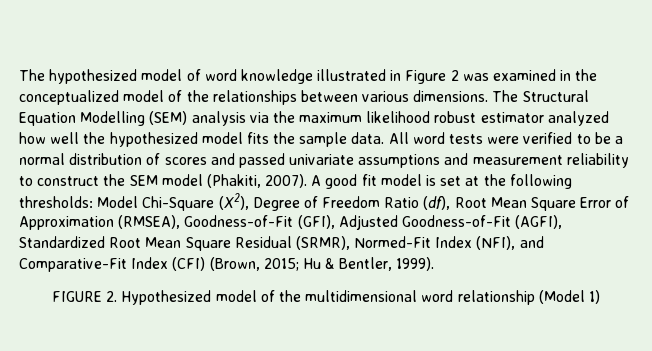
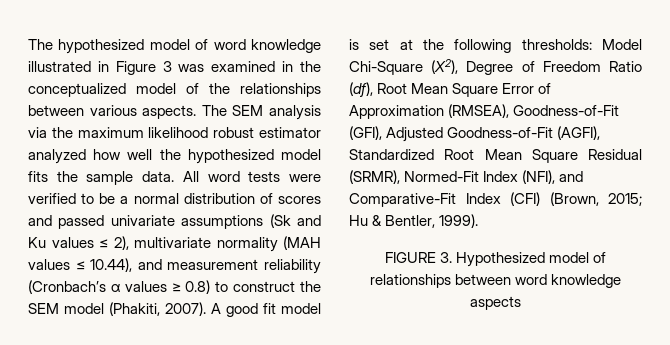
- The hypothesized model of word knowledge illustrated in Figure 2 was examined in the conceptualized model of the relationships between various dimensions. The Structural Equation Modelling (SEM) analysis via the maximum likelihood robust estimator analyzed how well the hypothesized model fits the sample data.
+ The hypothesized model of word knowledge illustrated in Figure 3 was examined in the conceptualized model of the relationships between various aspects. The SEM analysis via the maximum likelihood robust estimator analyzed how well the hypothesized model fits the sample data.
- All word tests were verified to be a normal distribution of scores and passed univariate assumptions and measurement reliability to construct the SEM model (Phakiti, 2007).
+ All word tests were verified to be a normal distribution of scores and passed univariate assumptions (Sk and Ku values ≤ 2), multivariate normality (MAH values ≤ 10.44), and measurement reliability (Cronbach’s α values ≥ 0.8) to construct the SEM model (Phakiti, 2007).
- FIGURE 2. Hypothesized model of the multidimensional word relationship (Model 1)
+ FIGURE 3. Hypothesized model of relationships between word knowledge aspects

